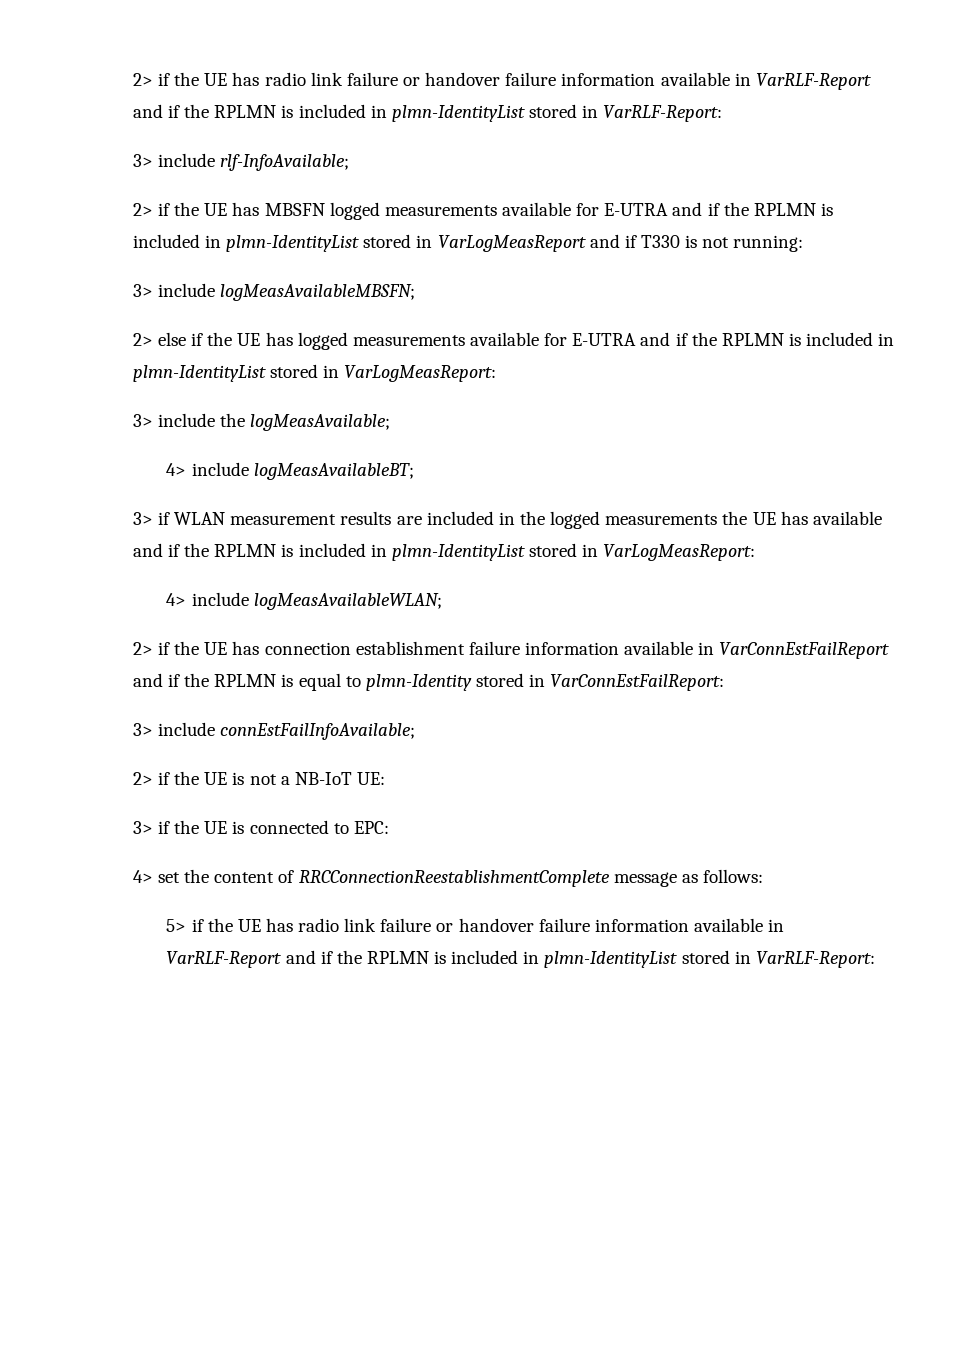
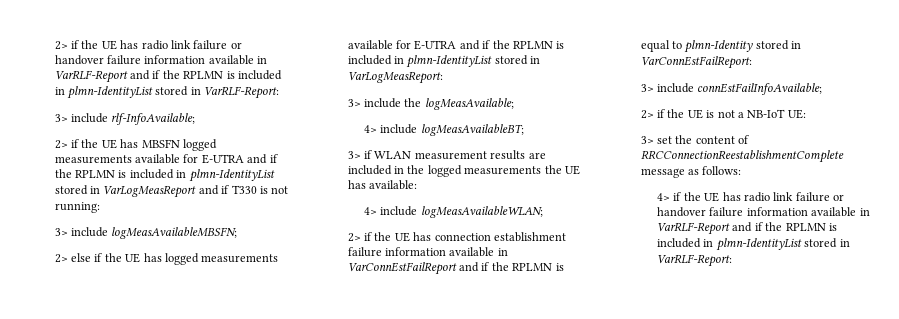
- 3> if WLAN measurement results are included in the logged measurements the UE has available and if the RPLMN is included in plmn-IdentityList stored in VarLogMeasReport:
+ 3> if WLAN measurement results are included in the logged measurements the UE has available:
- 3> if the UE is connected to EPC:
- 4> set the content of RRCConnectionReestablishmentComplete message as follows:
+ 3> set the content of RRCConnectionReestablishmentComplete message as follows:
- 5> if the UE has radio link failure or handover failure information available in VarRLF-Report and if the RPLMN is included in plmn-IdentityList stored in VarRLF-Report:
+ 4> if the UE has radio link failure or handover failure information available in VarRLF-Report and if the RPLMN is included in plmn-IdentityList stored in VarRLF-Report:

